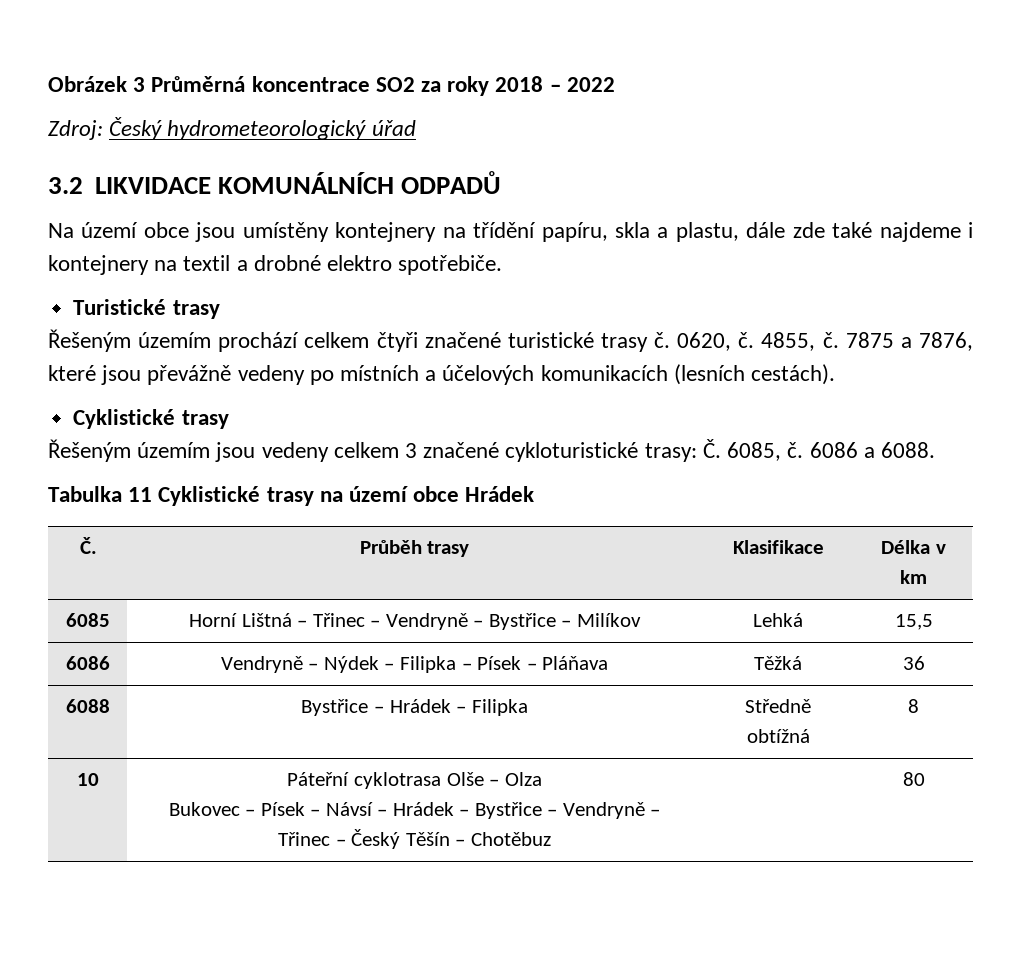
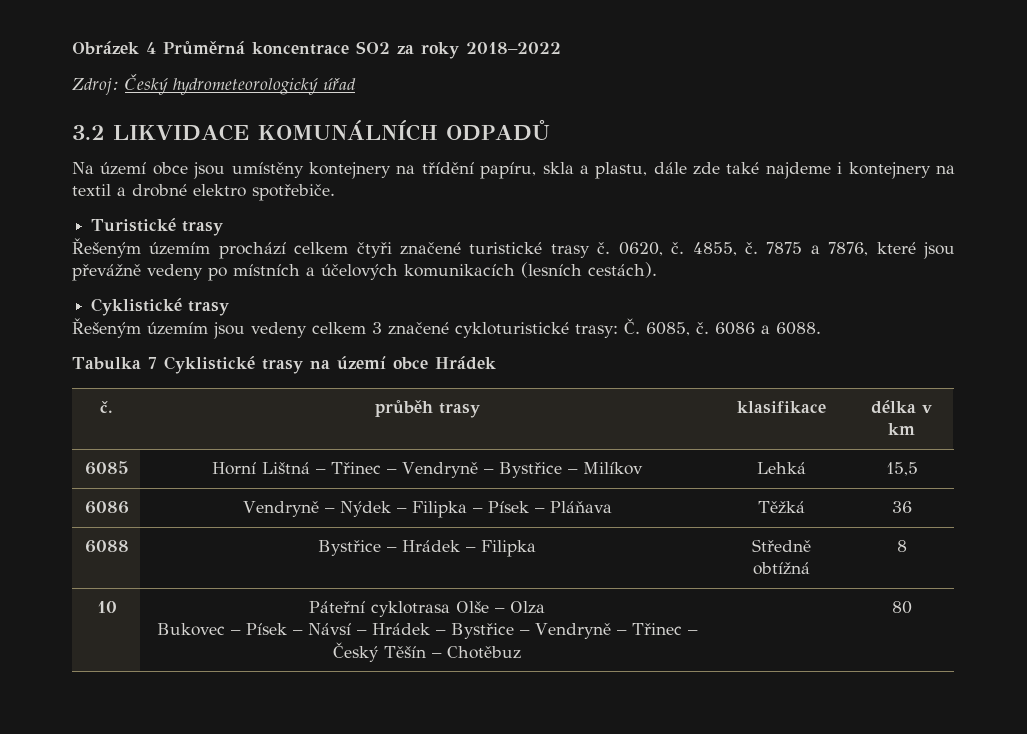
- Obrázek 3 Průměrná koncentrace SO2 za roky 2018 – 2022
+ Obrázek 4 Průměrná koncentrace SO2 za roky 2018–2022
- Tabulka 11 Cyklistické trasy na území obce Hrádek
+ Tabulka 7 Cyklistické trasy na území obce Hrádek
- Č. | Průběh trasy | Klasifikace | Délka v km
+ č. | průběh trasy | klasifikace | délka v km

